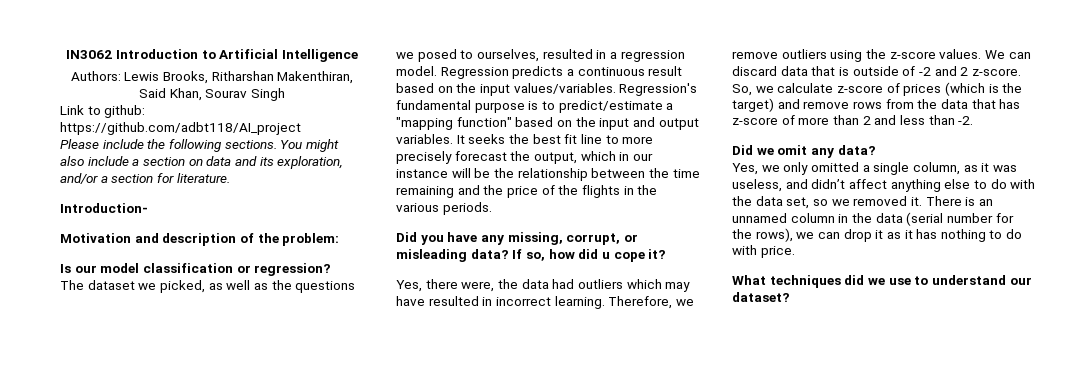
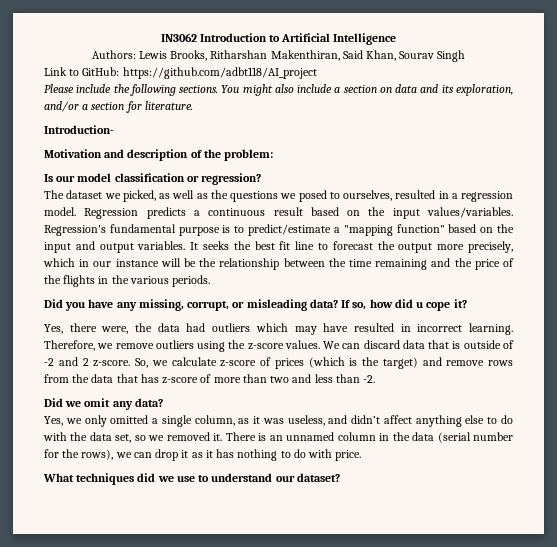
- Link to github: https://github.com/adbt118/AI_project
+ Link to GitHub: https://github.com/adbt118/AI_project
- It seeks the best fit line to more precisely forecast the output, which in our instance will be the relationship between the time remaining and the price of the flights in the various periods.
+ It seeks the best fit line to forecast the output more precisely, which in our instance will be the relationship between the time remaining and the price of the flights in the various periods.
- So, we calculate z-score of prices (which is the target) and remove rows from the data that has z-score of more than 2 and less than -2.
+ So, we calculate z-score of prices (which is the target) and remove rows from the data that has z-score of more than two and less than -2.

